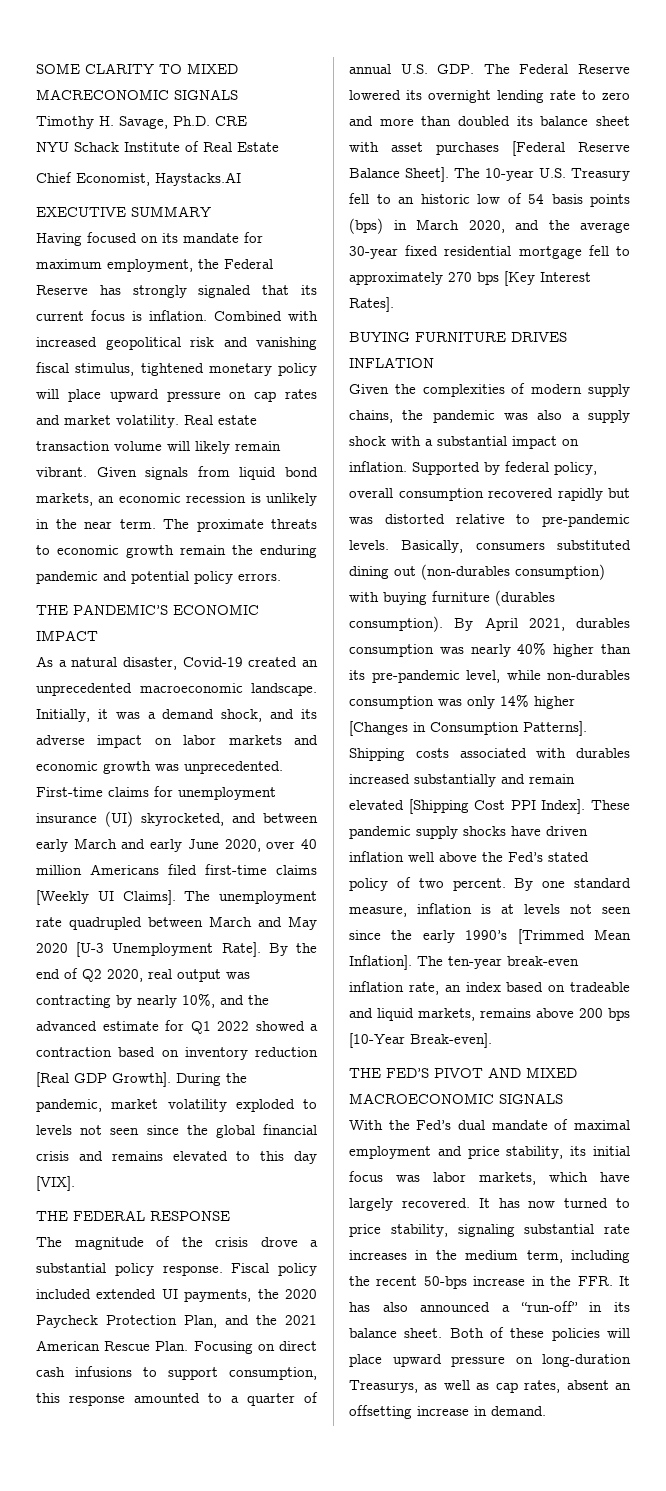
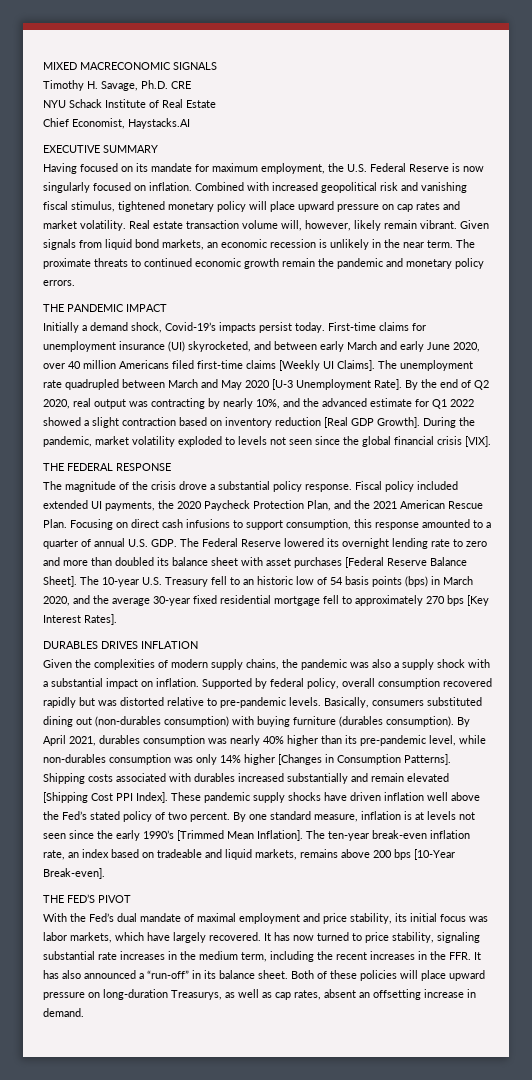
- SOME CLARITY TO MIXED MACRECONOMIC SIGNALS
+ MIXED MACRECONOMIC SIGNALS
- Having focused on its mandate for maximum employment, the Federal Reserve has strongly signaled that its current focus is inflation.
+ Having focused on its mandate for maximum employment, the U.S. Federal Reserve is now singularly focused on inflation.
- Real estate transaction volume will likely remain vibrant.
+ Real estate transaction volume will, however, likely remain vibrant.
- The proximate threats to economic growth remain the enduring pandemic and potential policy errors.
+ The proximate threats to continued economic growth remain the pandemic and monetary policy errors.
- THE PANDEMIC’S ECONOMIC IMPACT
+ THE PANDEMIC IMPACT
- As a natural disaster, Covid-19 created an unprecedented macroeconomic landscape. Initially, it was a demand shock, and its adverse impact on labor markets and economic growth was unprecedented.
+ Initially a demand shock, Covid-19’s impacts persist today.
- By the end of Q2 2020, real output was contracting by nearly 10%, and the advanced estimate for Q1 2022 showed a contraction based on inventory reduction [Real GDP Growth].
+ By the end of Q2 2020, real output was contracting by nearly 10%, and the advanced estimate for Q1 2022 showed a slight contraction based on inventory reduction [Real GDP Growth].
- During the pandemic, market volatility exploded to levels not seen since the global financial crisis and remains elevated to this day [VIX].
+ During the pandemic, market volatility exploded to levels not seen since the global financial crisis [VIX].
- BUYING FURNITURE DRIVES INFLATION
+ DURABLES DRIVES INFLATION
- THE FED’S PIVOT AND MIXED MACROECONOMIC SIGNALS
+ THE FED’S PIVOT
- It has now turned to price stability, signaling substantial rate increases in the medium term, including the recent 50-bps increase in the FFR. It has also announced a “run-off” in its balance sheet.
+ It has now turned to price stability, signaling substantial rate increases in the medium term, including the recent increases in the FFR. It has also announced a “run-off” in its balance sheet.

